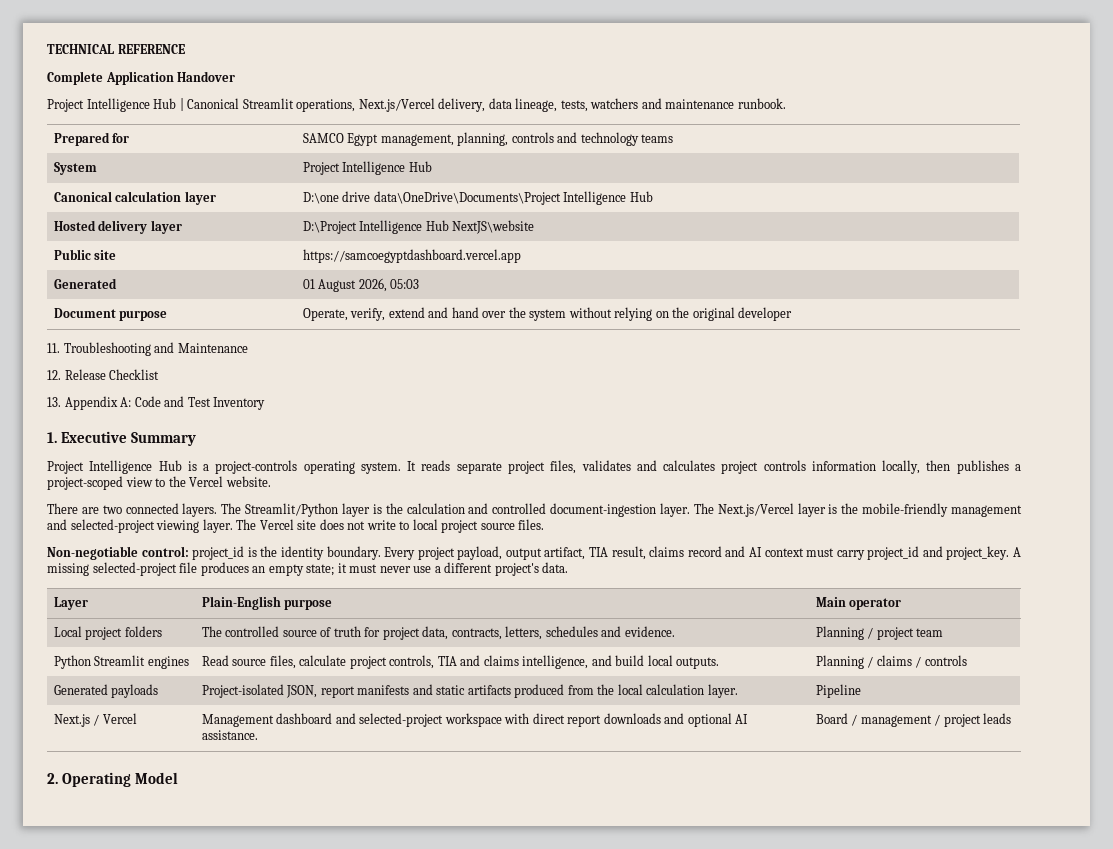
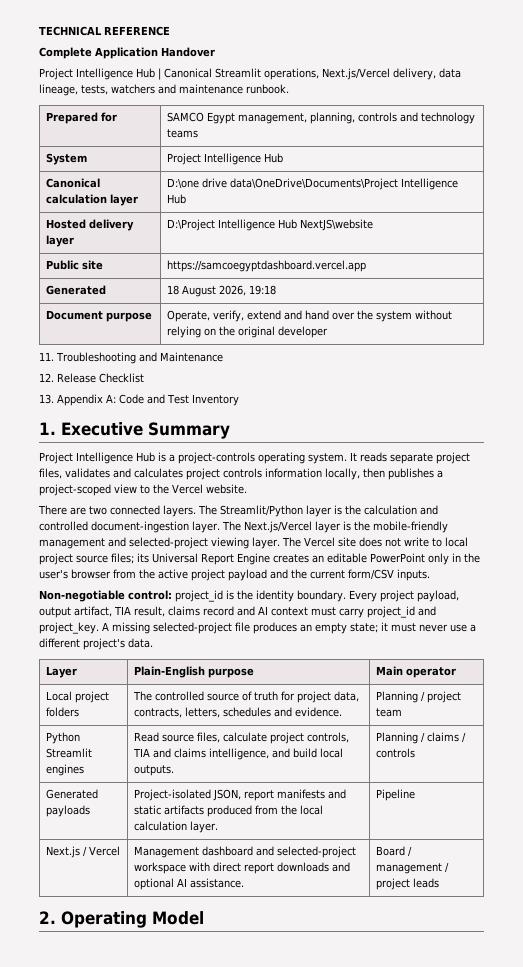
- Generated | 01 August 2026, 05:03
+ Generated | 18 August 2026, 19:18
- The Vercel site does not write to local project source files.
+ The Vercel site does not write to local project source files; its Universal Report Engine creates an editable PowerPoint only in the user's browser from the active project payload and the current form/CSV inputs.

